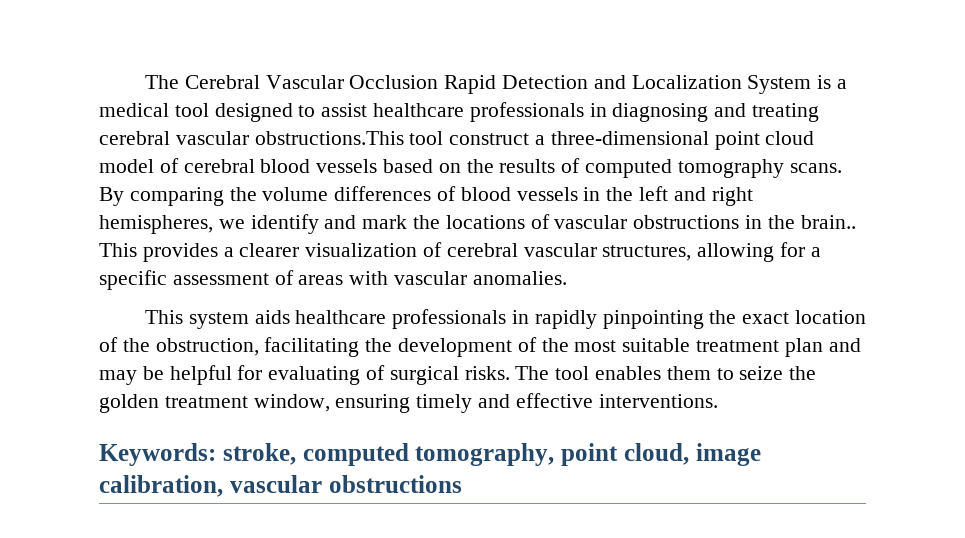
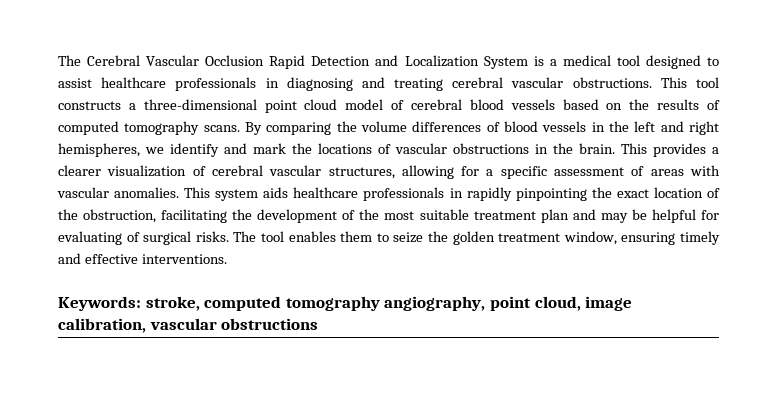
- The Cerebral Vascular Occlusion Rapid Detection and Localization System is a medical tool designed to assist healthcare professionals in diagnosing and treating cerebral vascular obstructions.This tool construct a three-dimensional point cloud model of cerebral blood vessels based on the results of computed tomography scans.
+ The Cerebral Vascular Occlusion Rapid Detection and Localization System is a medical tool designed to assist healthcare professionals in diagnosing and treating cerebral vascular obstructions. This tool constructs a three-dimensional point cloud model of cerebral blood vessels based on the results of computed tomography scans.
- By comparing the volume differences of blood vessels in the left and right hemispheres, we identify and mark the locations of vascular obstructions in the brain..
+ By comparing the volume differences of blood vessels in the left and right hemispheres, we identify and mark the locations of vascular obstructions in the brain.
- This provides a clearer visualization of cerebral vascular structures, allowing for a specific assessment of areas with vascular anomalies.
- This system aids healthcare professionals in rapidly pinpointing the exact location of the obstruction, facilitating the development of the most suitable treatment plan and may be helpful for evaluating of surgical risks.
+ This provides a clearer visualization of cerebral vascular structures, allowing for a specific assessment of areas with vascular anomalies. This system aids healthcare professionals in rapidly pinpointing the exact location of the obstruction, facilitating the development of the most suitable treatment plan and may be helpful for evaluating of surgical risks.
- Keywords: stroke, computed tomography, point cloud, image calibration, vascular obstructions
+ Keywords: stroke, computed tomography angiography, point cloud, image calibration, vascular obstructions

